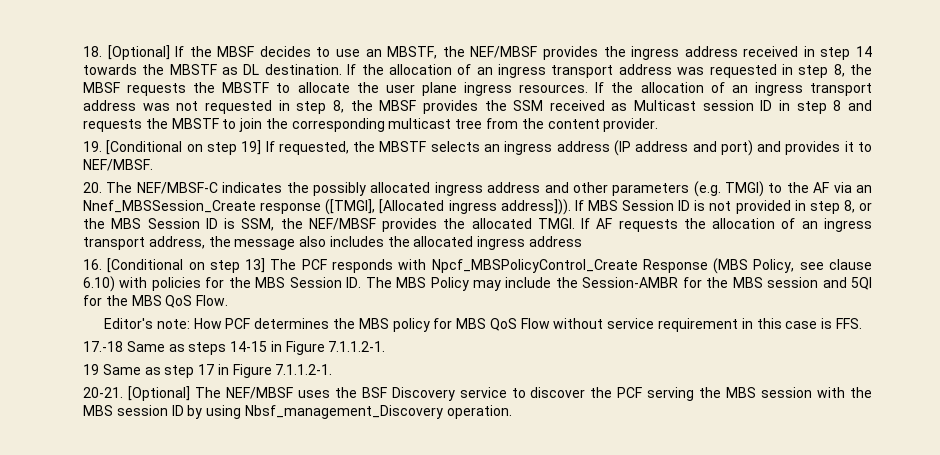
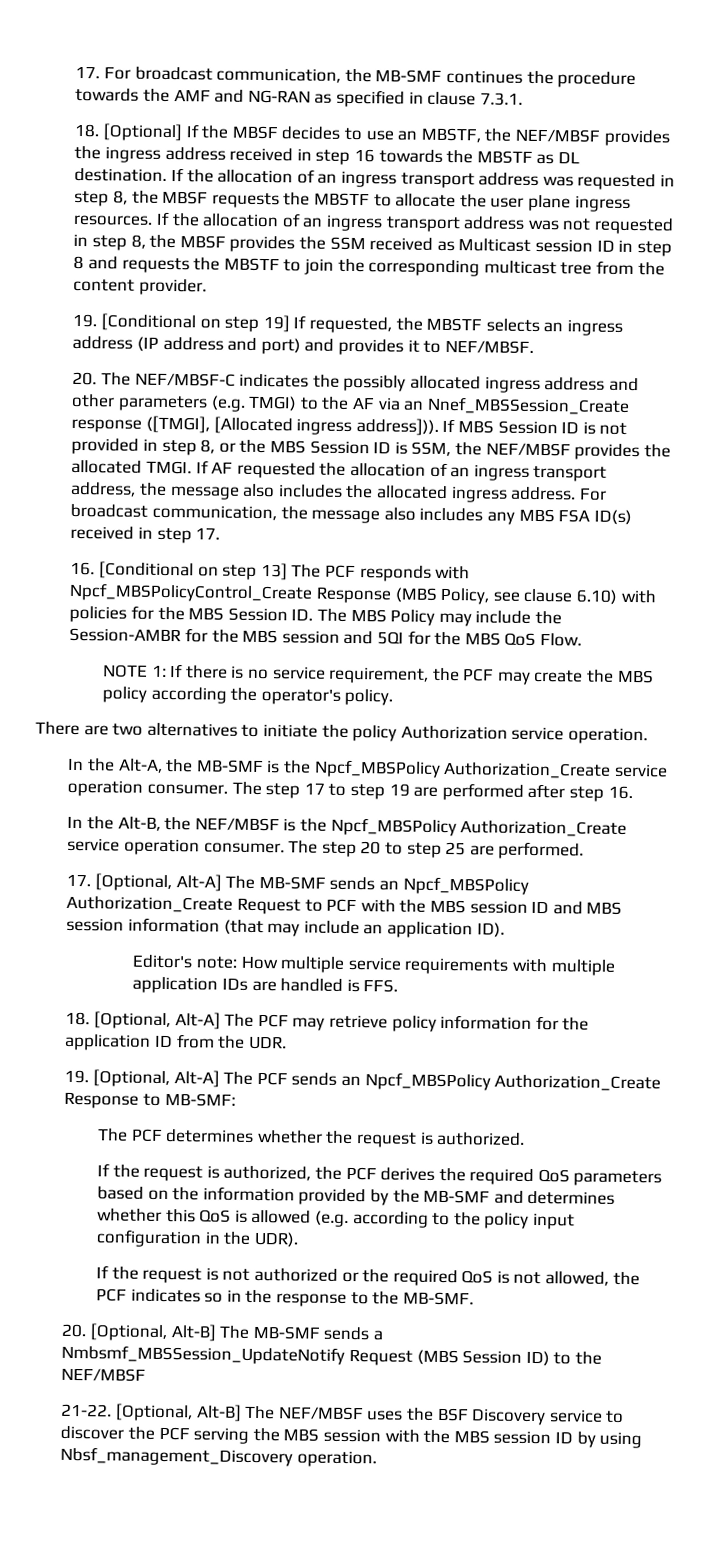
+ 17. For broadcast communication, the MB-SMF continues the procedure towards the AMF and NG-RAN as specified in clause 7.3.1.
- 18. [Optional] If the MBSF decides to use an MBSTF, the NEF/MBSF provides the ingress address received in step 14 towards the MBSTF as DL destination.
+ 18. [Optional] If the MBSF decides to use an MBSTF, the NEF/MBSF provides the ingress address received in step 16 towards the MBSTF as DL destination.
- If AF requests the allocation of an ingress transport address, the message also includes the allocated ingress address
+ If AF requested the allocation of an ingress transport address, the message also includes the allocated ingress address. For broadcast communication, the message also includes any MBS FSA ID(s) received in step 17.
- Editor's note: How PCF determines the MBS policy for MBS QoS Flow without service requirement in this case is FFS.
- 17.-18 Same as steps 14-15 in Figure 7.1.1.2-1.
- 19 Same as step 17 in Figure 7.1.1.2-1.
- 20-21. [Optional] The NEF/MBSF uses the BSF Discovery service to discover the PCF serving the MBS session with the MBS session ID by using Nbsf_management_Discovery operation.
+ NOTE 1: If there is no service requirement, the PCF may create the MBS policy according the operator's policy.
+ There are two alternatives to initiate the policy Authorization service operation.
+ In the Alt-A, the MB-SMF is the Npcf_MBSPolicy Authorization_Create service operation consumer. The step 17 to step 19 are performed after step 16.
+ In the Alt-B, the NEF/MBSF is the Npcf_MBSPolicy Authorization_Create service operation consumer. The step 20 to step 25 are performed.
+ 17. [Optional, Alt-A] The MB-SMF sends an Npcf_MBSPolicy Authorization_Create Request to PCF with the MBS session ID and MBS session information (that may include an application ID).
+ Editor's note: How multiple service requirements with multiple application IDs are handled is FFS.
+ 18. [Optional, Alt-A] The PCF may retrieve policy information for the application ID from the UDR.
+ 19. [Optional, Alt-A] The PCF sends an Npcf_MBSPolicy Authorization_Create Response to MB-SMF:
+ The PCF determines whether the request is authorized.
+ If the request is authorized, the PCF derives the required QoS parameters based on the information provided by the MB-SMF and determines whether this QoS is allowed (e.g. according to the policy input configuration in the UDR).
+ If the request is not authorized or the required QoS is not allowed, the PCF indicates so in the response to the MB-SMF.
+ 20. [Optional, Alt-B] The MB-SMF sends a Nmbsmf_MBSSession_UpdateNotify Request (MBS Session ID) to the NEF/MBSF
+ 21-22. [Optional, Alt-B] The NEF/MBSF uses the BSF Discovery service to discover the PCF serving the MBS session with the MBS session ID by using Nbsf_management_Discovery operation.

